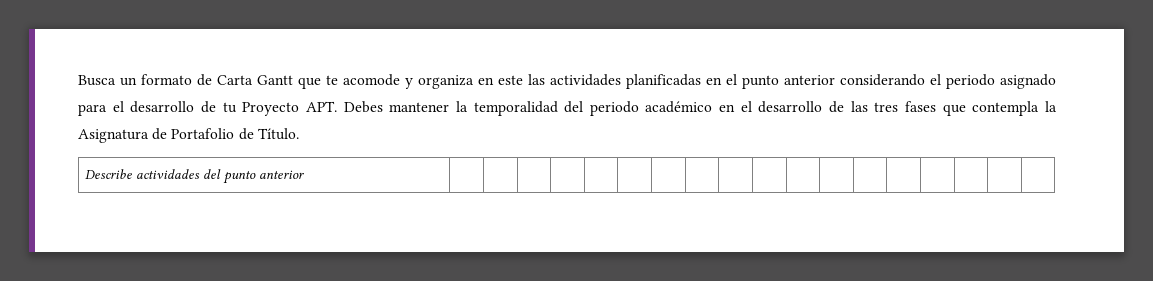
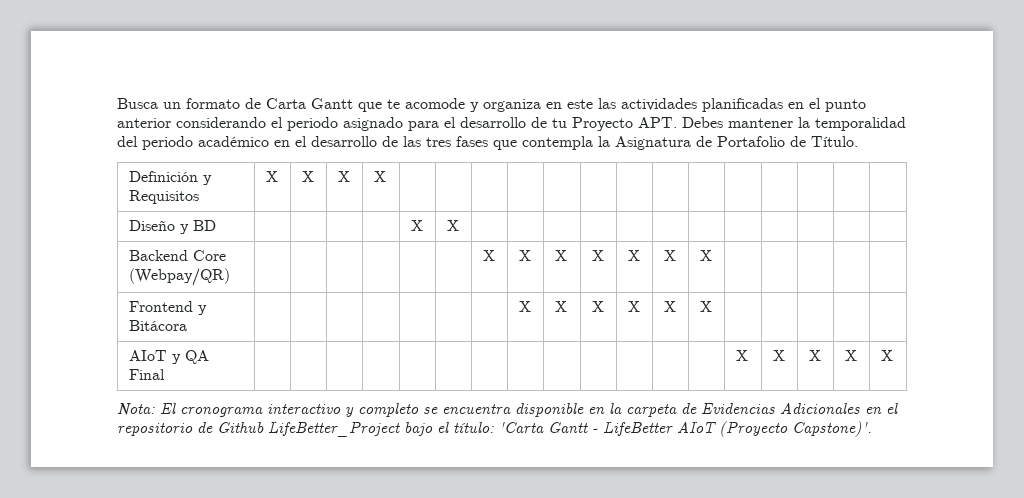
- Describe actividades del punto anterior | | | | | | | | | | | | | | | | | |
+ Definición y Requisitos | X | X | X | X | | | | | | | | | | | | | |
+ Diseño y BD | | | | | X | X | | | | | | | | | | | |
+ Backend Core (Webpay/QR) | | | | | | | X | X | X | X | X | X | X | | | | |
+ Frontend y Bitácora | | | | | | | | X | X | X | X | X | X | | | | |
+ AIoT y QA Final | | | | | | | | | | | | | | X | X | X | X | X
+ Nota: El cronograma interactivo y completo se encuentra disponible en la carpeta de Evidencias Adicionales en el repositorio de Github LifeBetter_Project bajo el título: 'Carta Gantt - LifeBetter AIoT (Proyecto Capstone)'.

